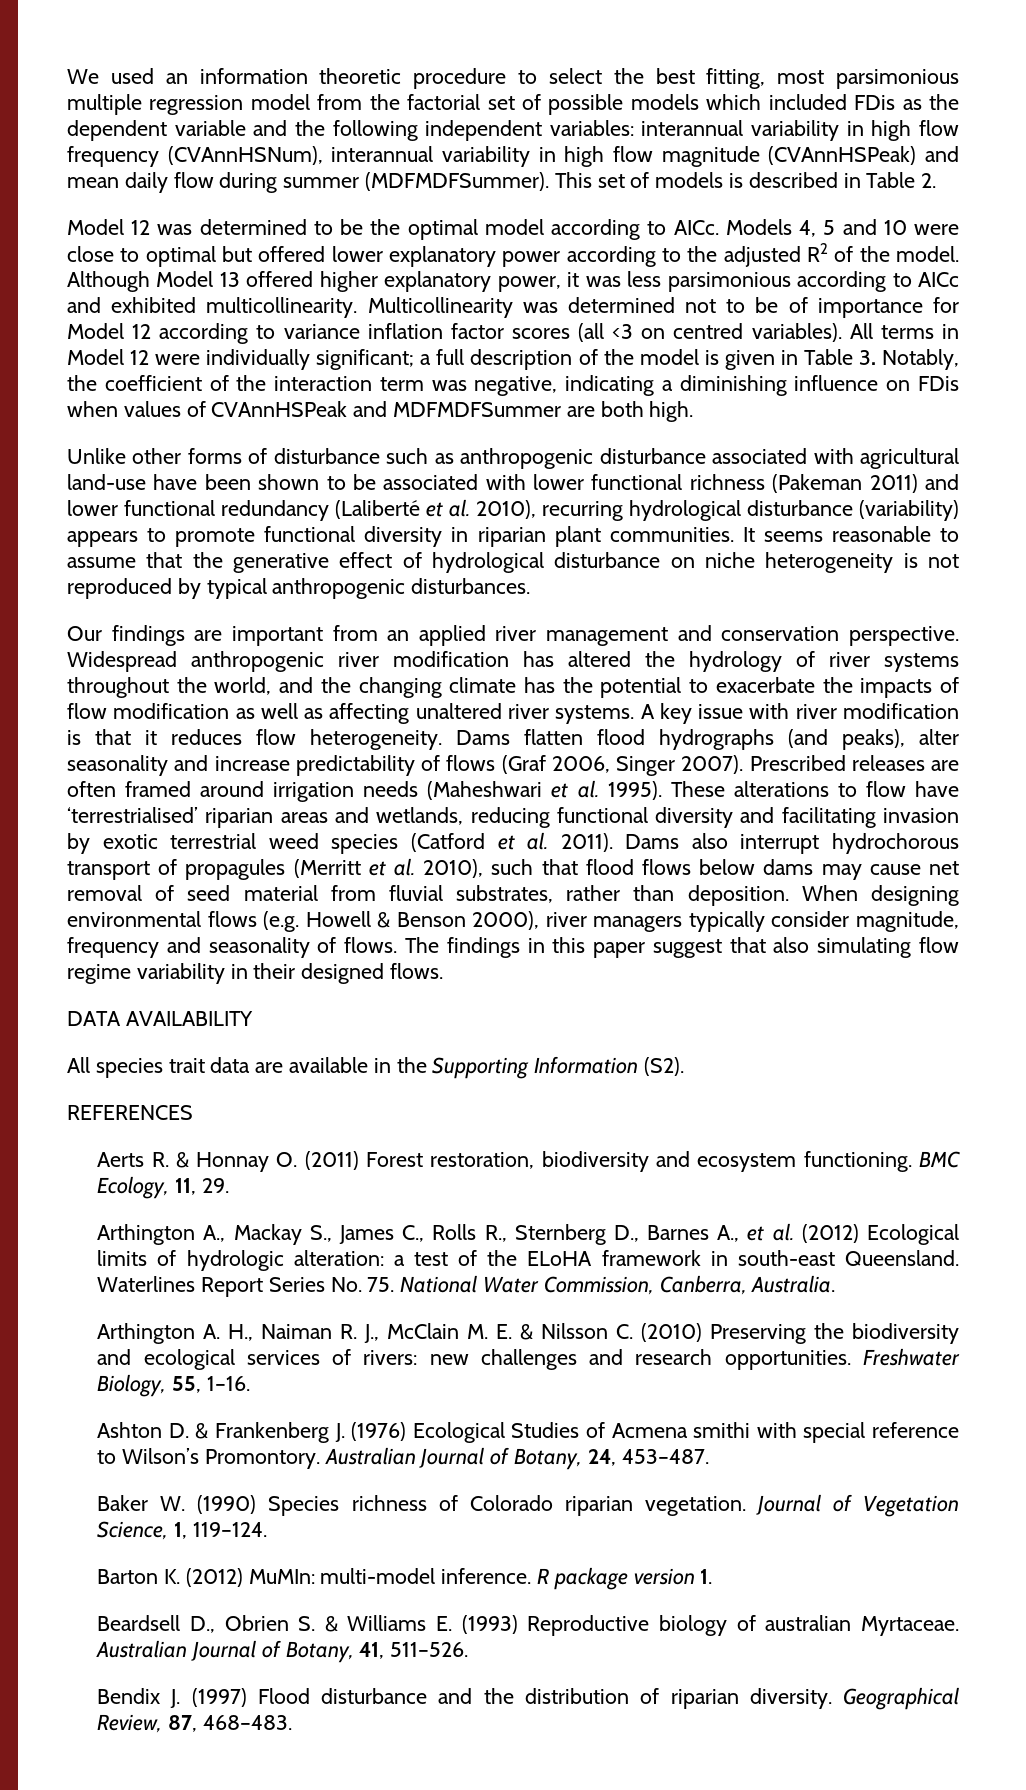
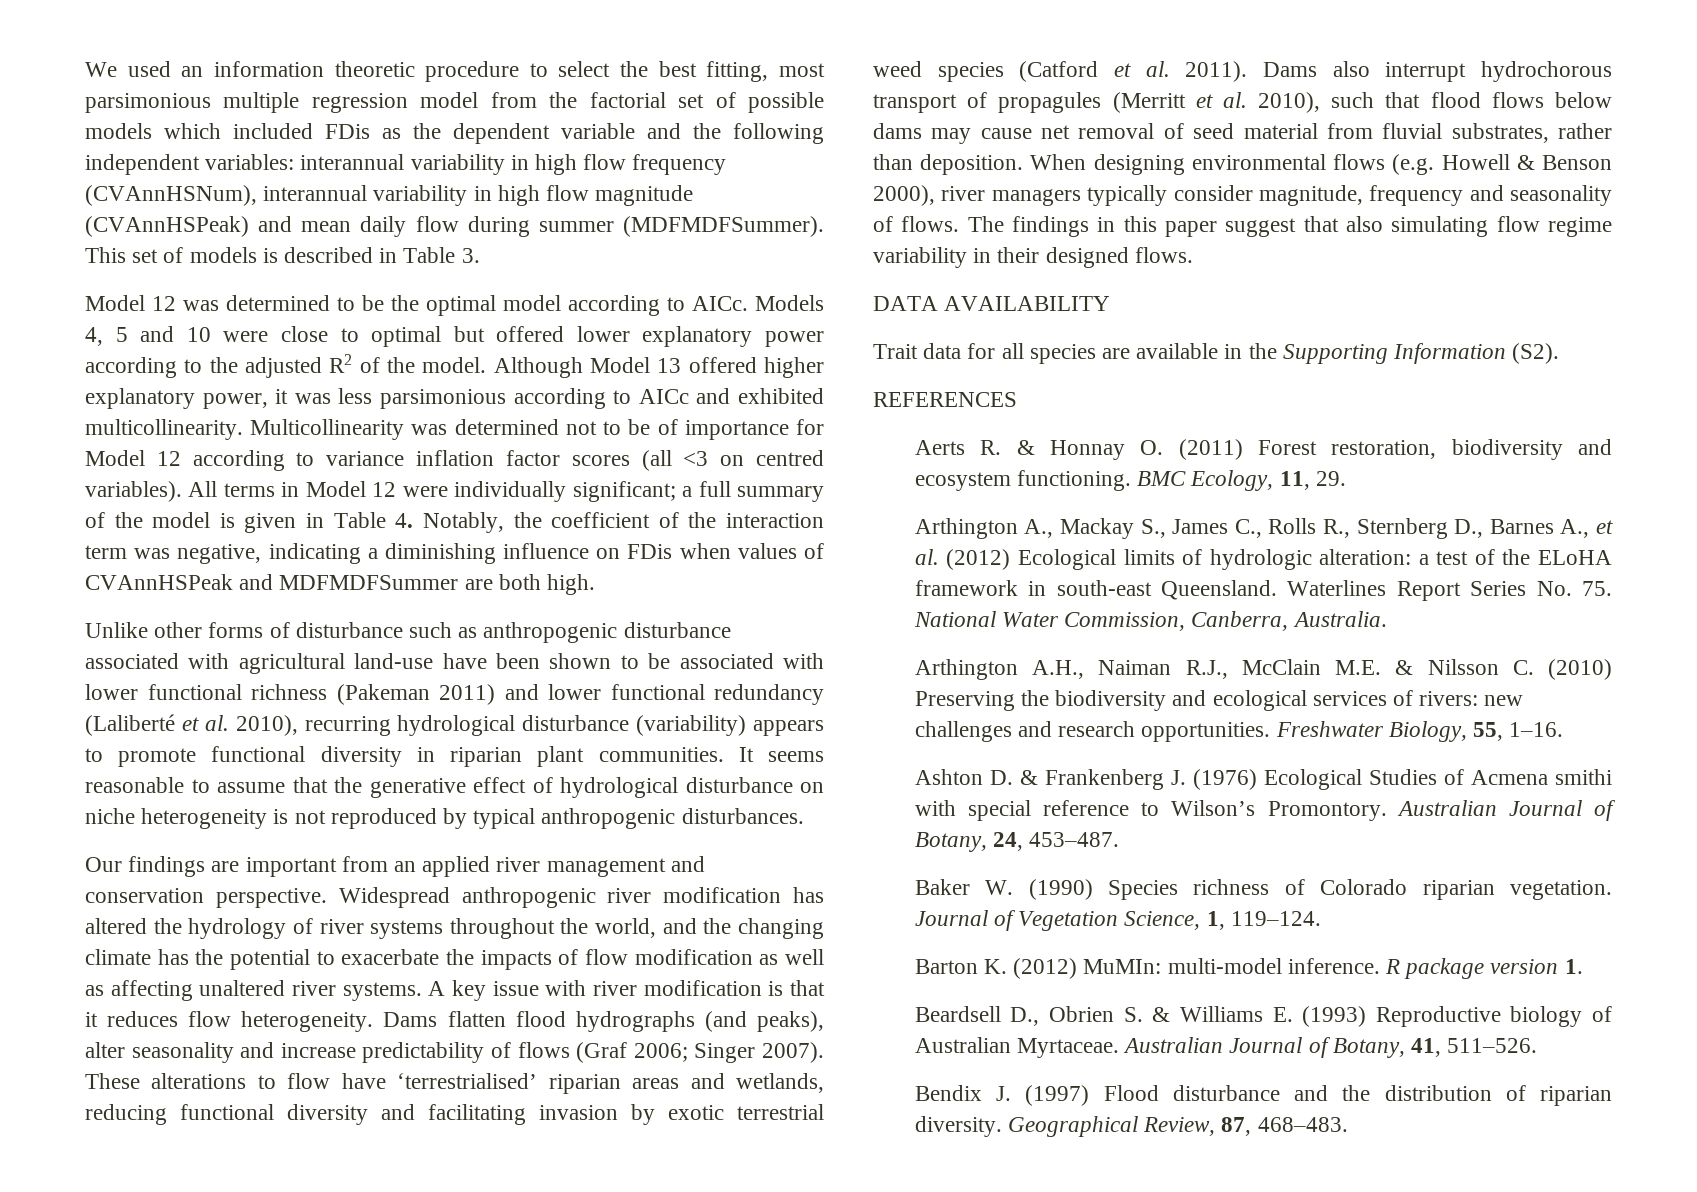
- This set of models is described in Table 2.
+ This set of models is described in Table 3.
- All terms in Model 12 were individually significant; a full description of the model is given in Table 3. Notably, the coefficient of the interaction term was negative, indicating a diminishing influence on FDis when values of CVAnnHSPeak and MDFMDFSummer are both high.
+ All terms in Model 12 were individually significant; a full summary of the model is given in Table 4. Notably, the coefficient of the interaction term was negative, indicating a diminishing influence on FDis when values of CVAnnHSPeak and MDFMDFSummer are both high.
- Dams flatten flood hydrographs (and peaks), alter seasonality and increase predictability of flows (Graf 2006, Singer 2007).
+ Dams flatten flood hydrographs (and peaks), alter seasonality and increase predictability of flows (Graf 2006; Singer 2007).
- Prescribed releases are often framed around irrigation needs (Maheshwari et al. 1995).
- All species trait data are available in the Supporting Information (S2).
+ Trait data for all species are available in the Supporting Information (S2).
- Arthington A. H., Naiman R. J., McClain M. E. & Nilsson C. (2010) Preserving the biodiversity and ecological services of rivers: new challenges and research opportunities.
+ Arthington A.H., Naiman R.J., McClain M.E. & Nilsson C. (2010) Preserving the biodiversity and ecological services of rivers: new challenges and research opportunities.
- Beardsell D., Obrien S. & Williams E. (1993) Reproductive biology of australian Myrtaceae.
+ Beardsell D., Obrien S. & Williams E. (1993) Reproductive biology of Australian Myrtaceae.

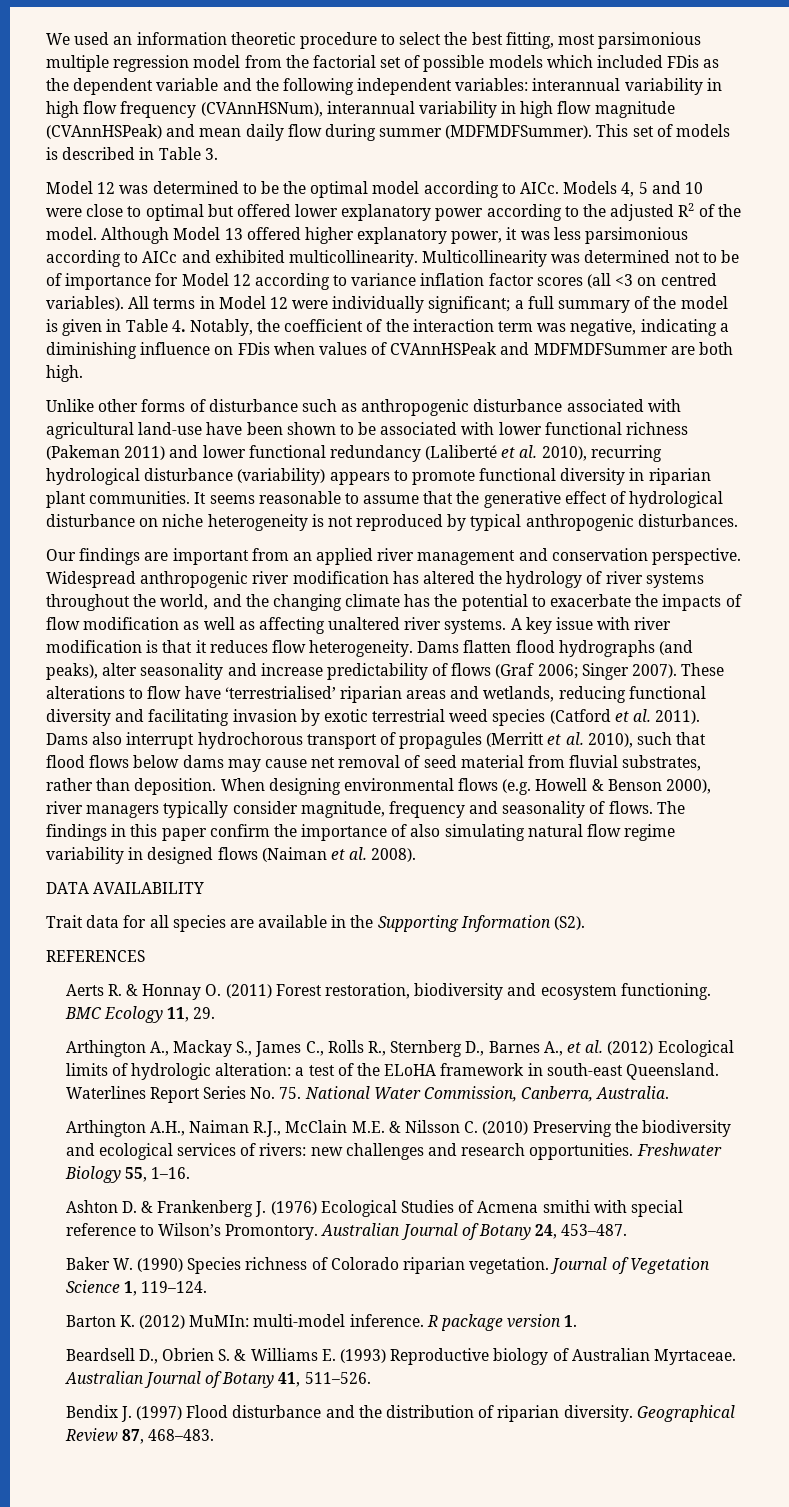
- The findings in this paper suggest that also simulating flow regime variability in their designed flows.
+ The findings in this paper confirm the importance of also simulating natural flow regime variability in designed flows (Naiman et al. 2008).
- BMC Ecology, 11, 29.
+ BMC Ecology 11, 29.
- Freshwater Biology, 55, 1–16.
+ Freshwater Biology 55, 1–16.
- Australian Journal of Botany, 24, 453–487.
+ Australian Journal of Botany 24, 453–487.
- Journal of Vegetation Science, 1, 119–124.
+ Journal of Vegetation Science 1, 119–124.
- Australian Journal of Botany, 41, 511–526.
+ Australian Journal of Botany 41, 511–526.
- Geographical Review, 87, 468–483.
+ Geographical Review 87, 468–483.

